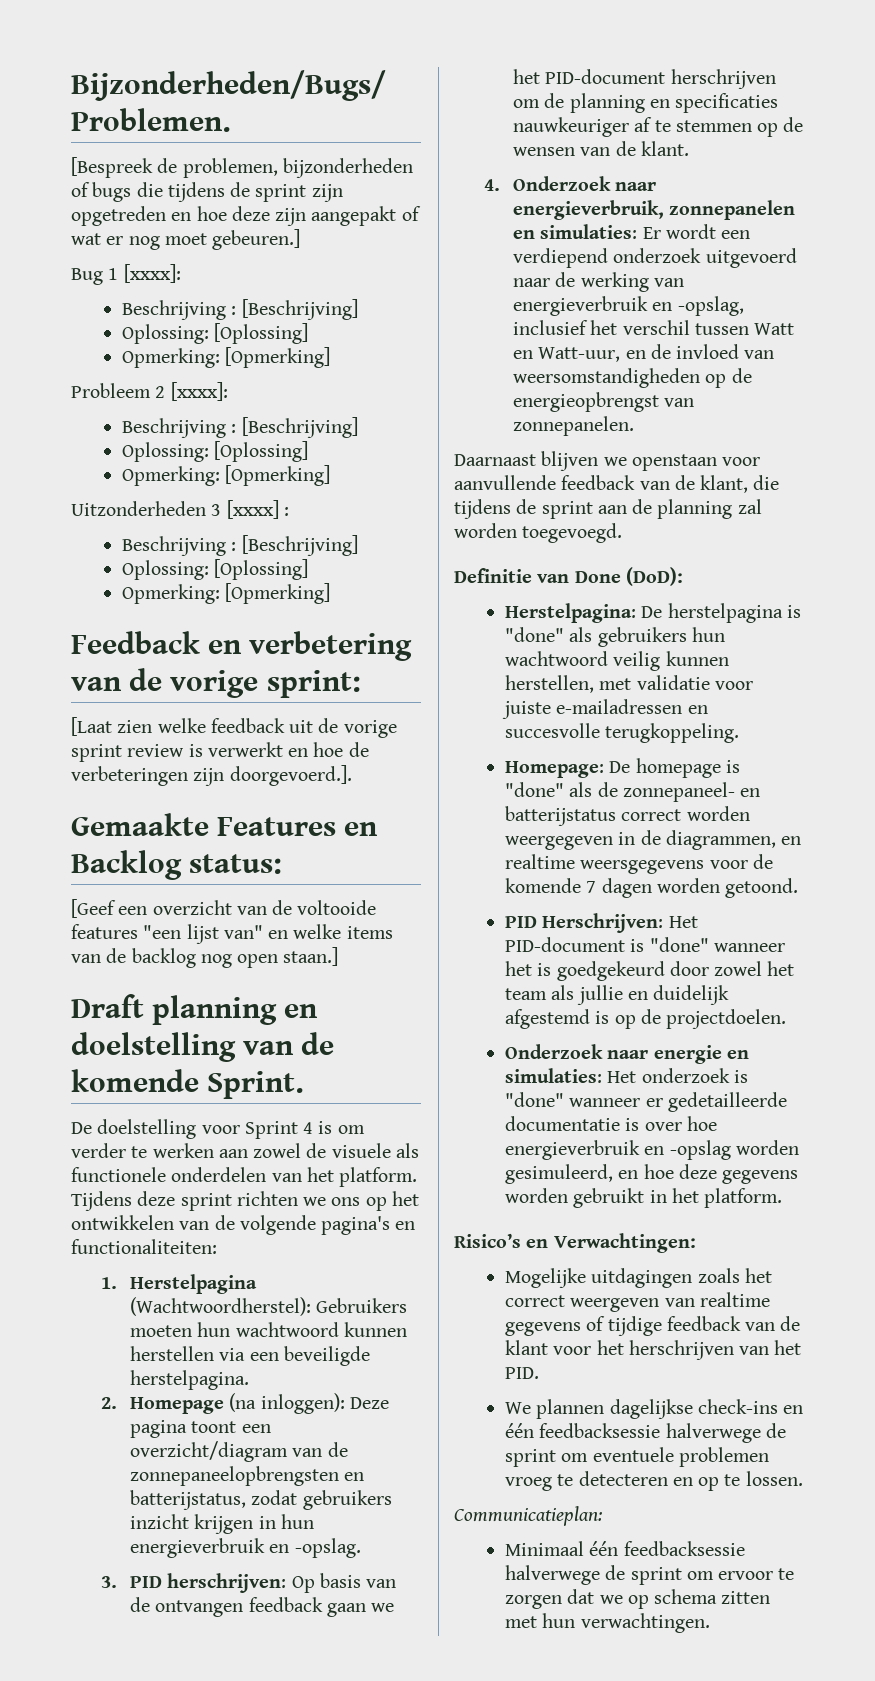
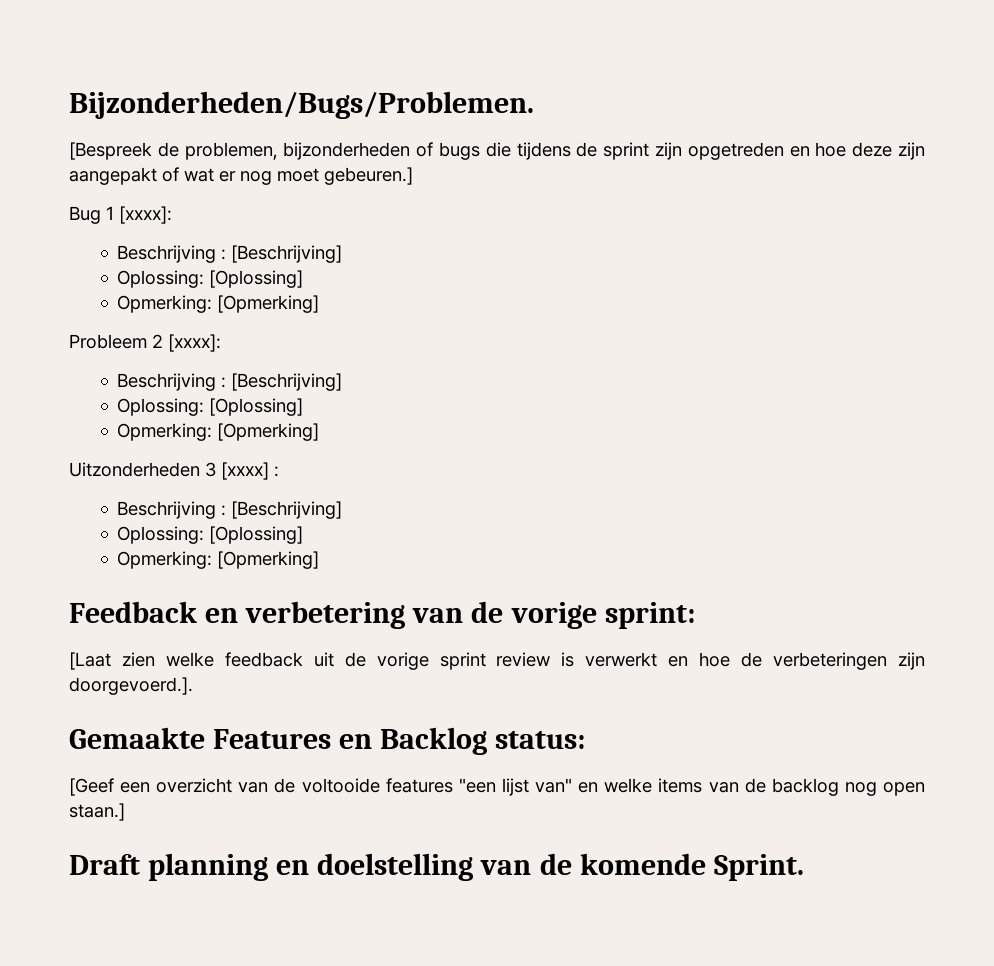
- De doelstelling voor Sprint 4 is om verder te werken aan zowel de visuele als functionele onderdelen van het platform. Tijdens deze sprint richten we ons op het ontwikkelen van de volgende pagina's en functionaliteiten:
- 1. Herstelpagina (Wachtwoordherstel): Gebruikers moeten hun wachtwoord kunnen herstellen via een beveiligde herstelpagina.
- 2. Homepage (na inloggen): Deze pagina toont een overzicht/diagram van de zonnepaneelopbrengsten en batterijstatus, zodat gebruikers inzicht krijgen in hun energieverbruik en -opslag.
- 3. PID herschrijven: Op basis van de ontvangen feedback gaan we het PID-document herschrijven om de planning en specificaties nauwkeuriger af te stemmen op de wensen van de klant.
- 4. Onderzoek naar energieverbruik, zonnepanelen en simulaties: Er wordt een verdiepend onderzoek uitgevoerd naar de werking van energieverbruik en -opslag, inclusief het verschil tussen Watt en Watt-uur, en de invloed van weersomstandigheden op de energieopbrengst van zonnepanelen.
- Daarnaast blijven we openstaan voor aanvullende feedback van de klant, die tijdens de sprint aan de planning zal worden toegevoegd.
- Definitie van Done (DoD):
- Herstelpagina: De herstelpagina is "done" als gebruikers hun wachtwoord veilig kunnen herstellen, met validatie voor juiste e-mailadressen en succesvolle terugkoppeling.
- Homepage: De homepage is "done" als de zonnepaneel- en batterijstatus correct worden weergegeven in de diagrammen, en realtime weersgegevens voor de komende 7 dagen worden getoond.
- PID Herschrijven: Het PID-document is "done" wanneer het is goedgekeurd door zowel het team als jullie en duidelijk afgestemd is op de projectdoelen.
- Onderzoek naar energie en simulaties: Het onderzoek is "done" wanneer er gedetailleerde documentatie is over hoe energieverbruik en -opslag worden gesimuleerd, en hoe deze gegevens worden gebruikt in het platform.
- Risico’s en Verwachtingen:
- Mogelijke uitdagingen zoals het correct weergeven van realtime gegevens of tijdige feedback van de klant voor het herschrijven van het PID.
- We plannen dagelijkse check-ins en één feedbacksessie halverwege de sprint om eventuele problemen vroeg te detecteren en op te lossen.
- Communicatieplan:
- Minimaal één feedbacksessie halverwege de sprint om ervoor te zorgen dat we op schema zitten met hun verwachtingen.

